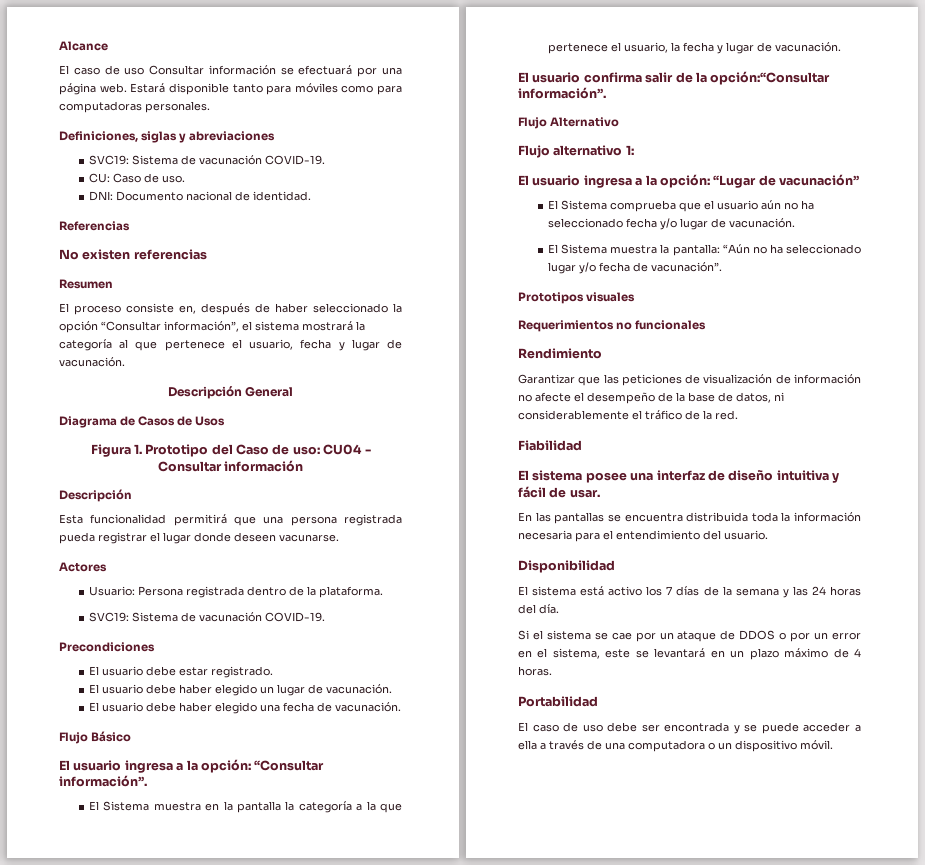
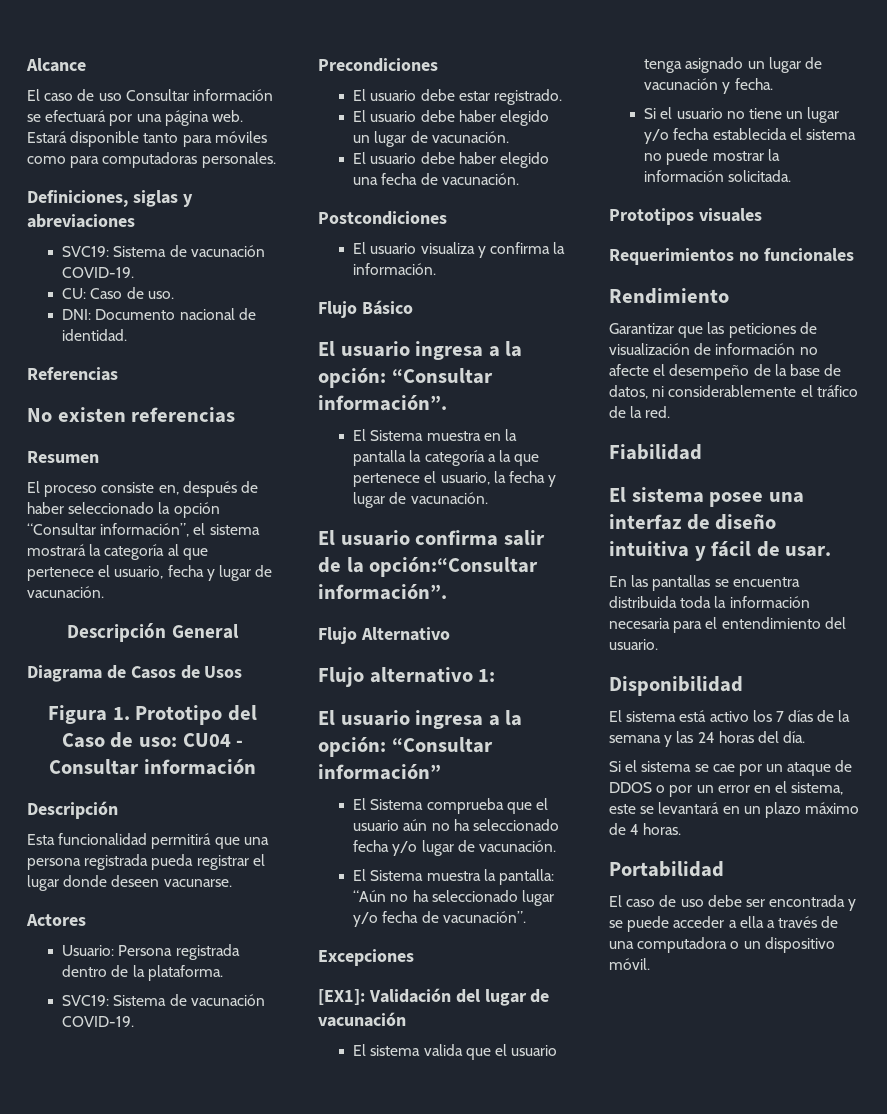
+ Postcondiciones
+ El usuario visualiza y confirma la información.
- El usuario ingresa a la opción: “Lugar de vacunación”
+ El usuario ingresa a la opción: “Consultar información”
+ Excepciones
+ [EX1]: Validación del lugar de vacunación
+ El sistema valida que el usuario tenga asignado un lugar de vacunación y fecha.
+ Si el usuario no tiene un lugar y/o fecha establecida el sistema no puede mostrar la información solicitada.

